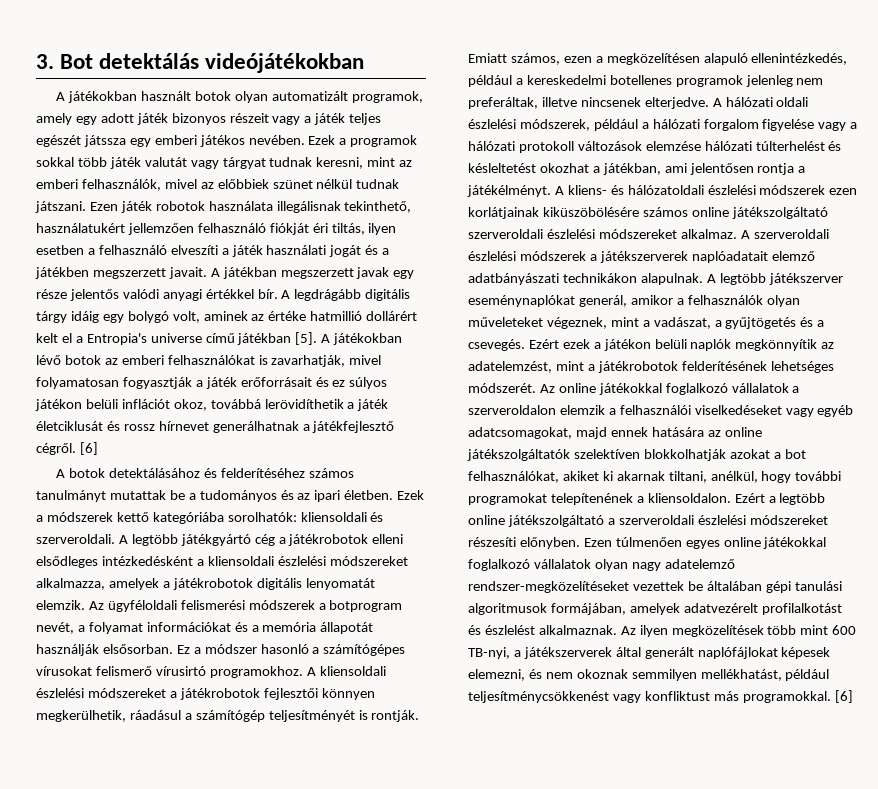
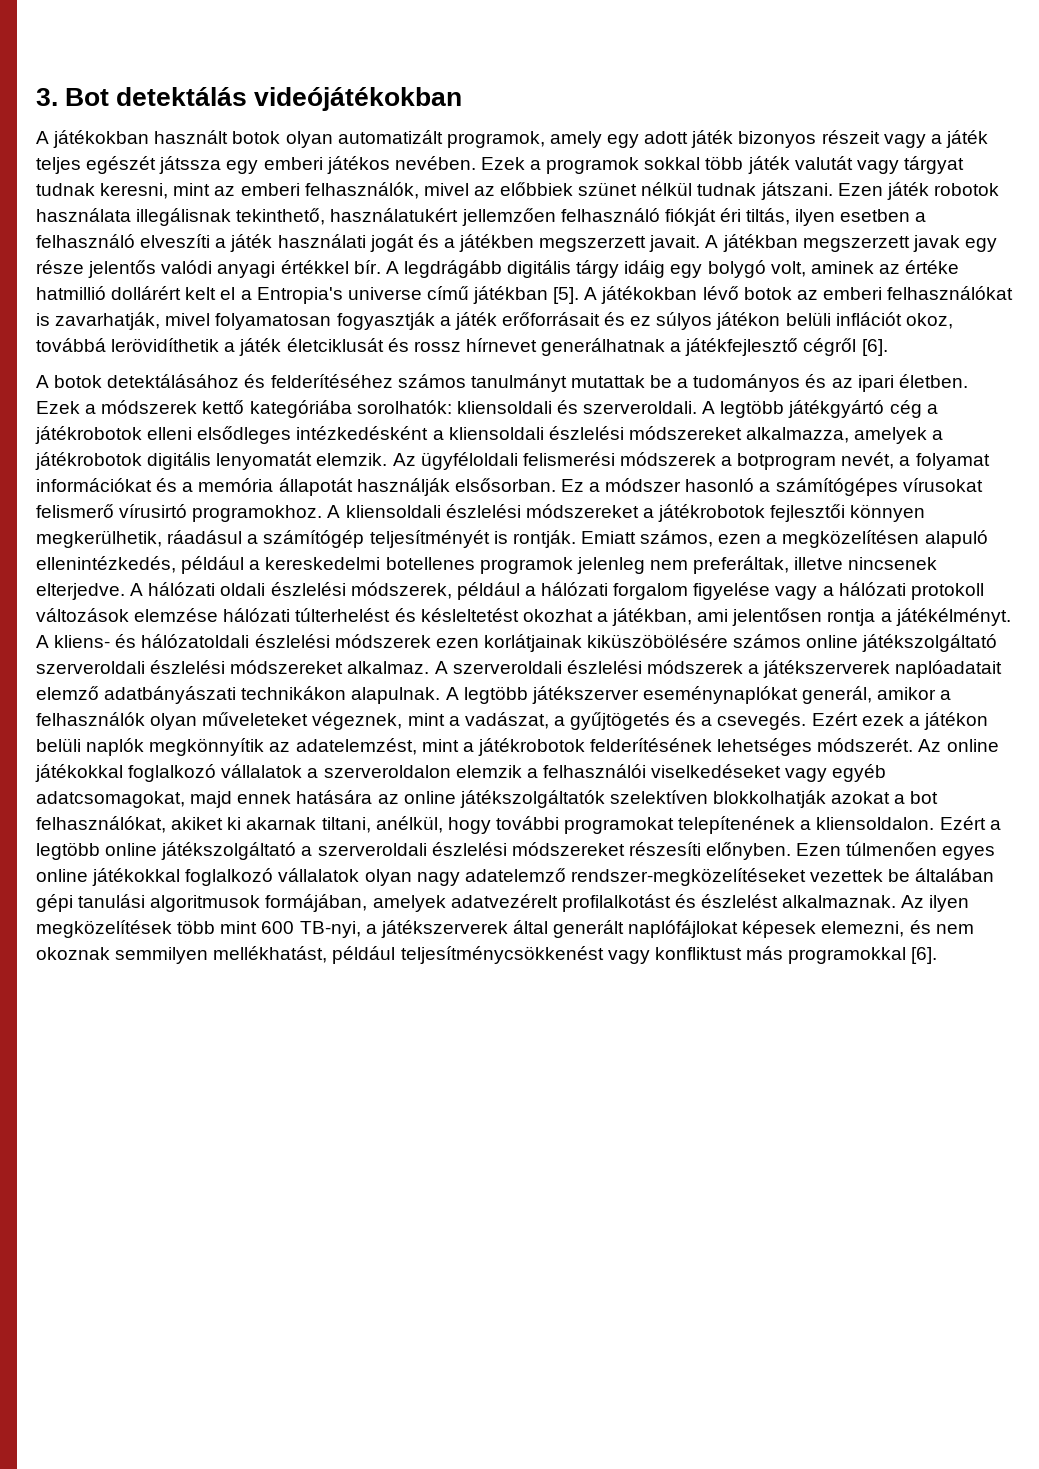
- A játékokban lévő botok az emberi felhasználókat is zavarhatják, mivel folyamatosan fogyasztják a játék erőforrásait és ez súlyos játékon belüli inflációt okoz, továbbá lerövidíthetik a játék életciklusát és rossz hírnevet generálhatnak a játékfejlesztő cégről. [6]
+ A játékokban lévő botok az emberi felhasználókat is zavarhatják, mivel folyamatosan fogyasztják a játék erőforrásait és ez súlyos játékon belüli inflációt okoz, továbbá lerövidíthetik a játék életciklusát és rossz hírnevet generálhatnak a játékfejlesztő cégről [6].
- Az ilyen megközelítések több mint 600 TB-nyi, a játékszerverek által generált naplófájlokat képesek elemezni, és nem okoznak semmilyen mellékhatást, például teljesítménycsökkenést vagy konfliktust más programokkal. [6]
+ Az ilyen megközelítések több mint 600 TB-nyi, a játékszerverek által generált naplófájlokat képesek elemezni, és nem okoznak semmilyen mellékhatást, például teljesítménycsökkenést vagy konfliktust más programokkal [6].

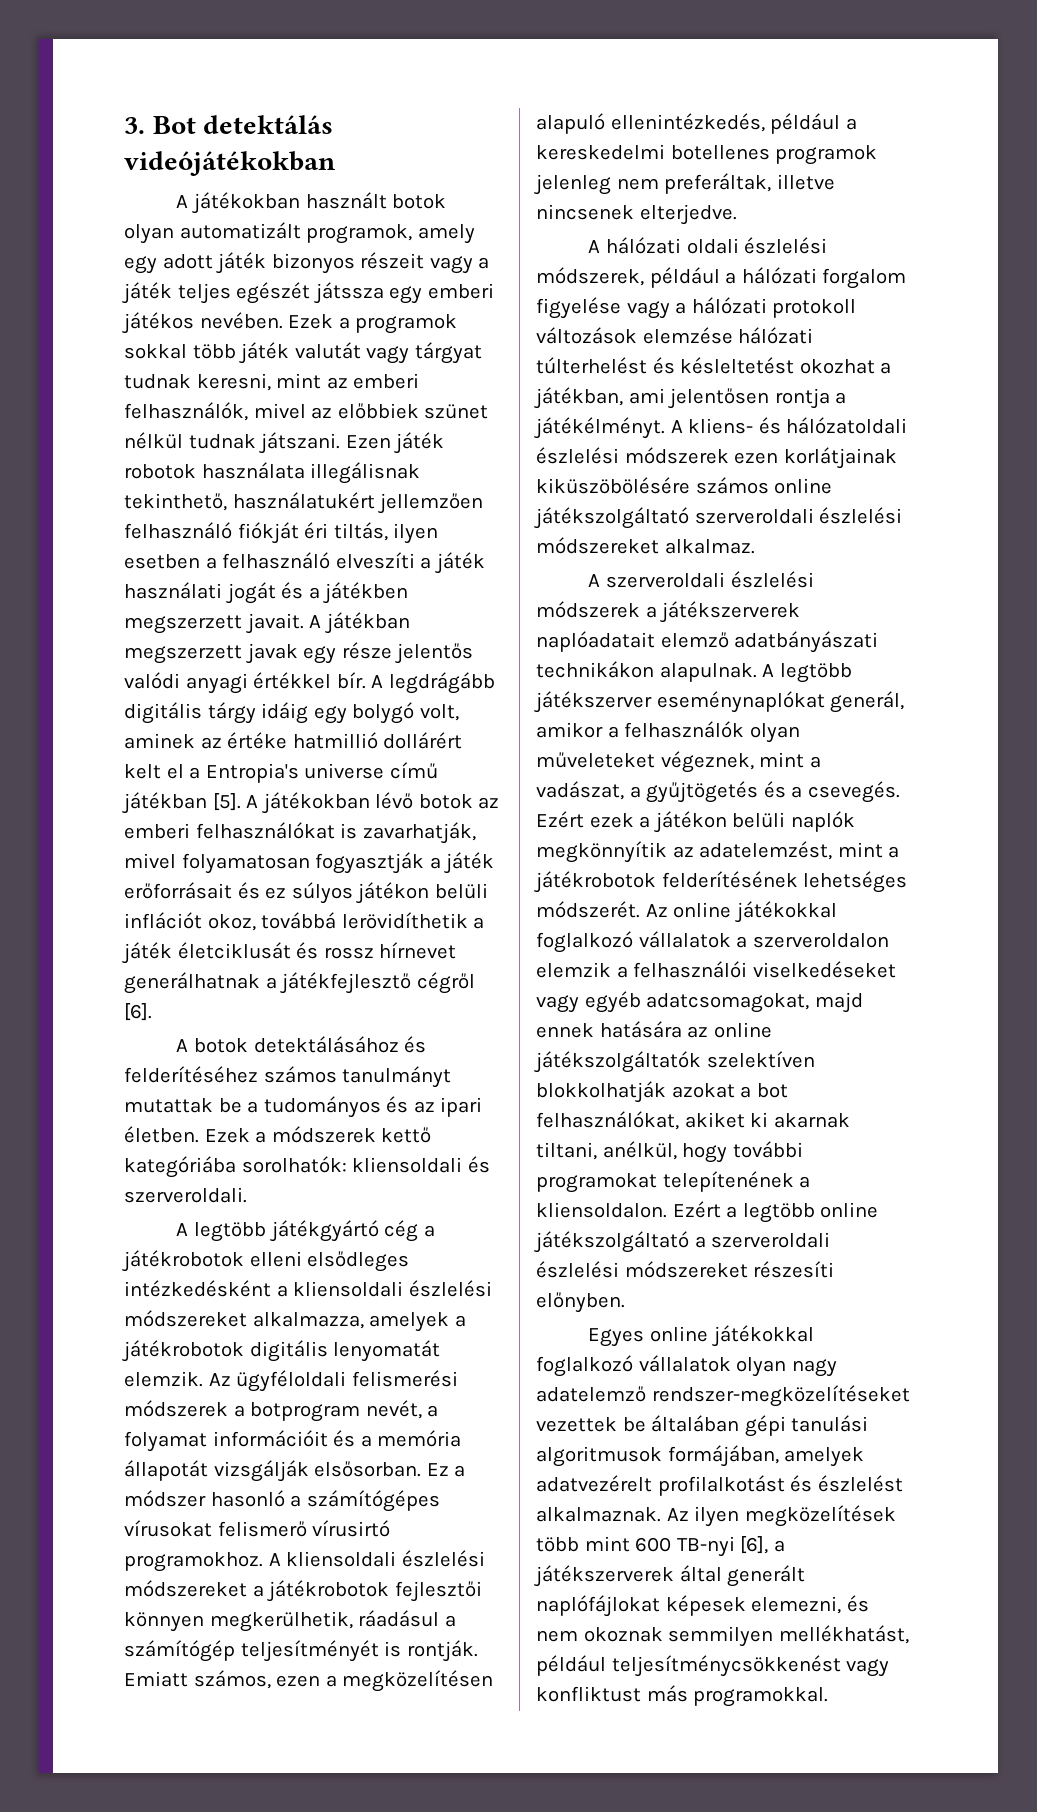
- Ezek a módszerek kettő kategóriába sorolhatók: kliensoldali és szerveroldali. A legtöbb játékgyártó cég a játékrobotok elleni elsődleges intézkedésként a kliensoldali észlelési módszereket alkalmazza, amelyek a játékrobotok digitális lenyomatát elemzik.
+ Ezek a módszerek kettő kategóriába sorolhatók: kliensoldali és szerveroldali.
+ A legtöbb játékgyártó cég a játékrobotok elleni elsődleges intézkedésként a kliensoldali észlelési módszereket alkalmazza, amelyek a játékrobotok digitális lenyomatát elemzik.
- Az ügyféloldali felismerési módszerek a botprogram nevét, a folyamat információkat és a memória állapotát használják elsősorban.
+ Az ügyféloldali felismerési módszerek a botprogram nevét, a folyamat információit és a memória állapotát vizsgálják elsősorban.
- Emiatt számos, ezen a megközelítésen alapuló ellenintézkedés, például a kereskedelmi botellenes programok jelenleg nem preferáltak, illetve nincsenek elterjedve. A hálózati oldali észlelési módszerek, például a hálózati forgalom figyelése vagy a hálózati protokoll változások elemzése hálózati túlterhelést és késleltetést okozhat a játékban, ami jelentősen rontja a játékélményt.
+ Emiatt számos, ezen a megközelítésen alapuló ellenintézkedés, például a kereskedelmi botellenes programok jelenleg nem preferáltak, illetve nincsenek elterjedve.
+ A hálózati oldali észlelési módszerek, például a hálózati forgalom figyelése vagy a hálózati protokoll változások elemzése hálózati túlterhelést és késleltetést okozhat a játékban, ami jelentősen rontja a játékélményt.
- A kliens- és hálózatoldali észlelési módszerek ezen korlátjainak kiküszöbölésére számos online játékszolgáltató szerveroldali észlelési módszereket alkalmaz. A szerveroldali észlelési módszerek a játékszerverek naplóadatait elemző adatbányászati technikákon alapulnak.
+ A kliens- és hálózatoldali észlelési módszerek ezen korlátjainak kiküszöbölésére számos online játékszolgáltató szerveroldali észlelési módszereket alkalmaz.
+ A szerveroldali észlelési módszerek a játékszerverek naplóadatait elemző adatbányászati technikákon alapulnak.
- Ezért a legtöbb online játékszolgáltató a szerveroldali észlelési módszereket részesíti előnyben. Ezen túlmenően egyes online játékokkal foglalkozó vállalatok olyan nagy adatelemző rendszer-megközelítéseket vezettek be általában gépi tanulási algoritmusok formájában, amelyek adatvezérelt profilalkotást és észlelést alkalmaznak.
+ Ezért a legtöbb online játékszolgáltató a szerveroldali észlelési módszereket részesíti előnyben.
+ Egyes online játékokkal foglalkozó vállalatok olyan nagy adatelemző rendszer-megközelítéseket vezettek be általában gépi tanulási algoritmusok formájában, amelyek adatvezérelt profilalkotást és észlelést alkalmaznak.
- Az ilyen megközelítések több mint 600 TB-nyi, a játékszerverek által generált naplófájlokat képesek elemezni, és nem okoznak semmilyen mellékhatást, például teljesítménycsökkenést vagy konfliktust más programokkal [6].
+ Az ilyen megközelítések több mint 600 TB-nyi [6], a játékszerverek által generált naplófájlokat képesek elemezni, és nem okoznak semmilyen mellékhatást, például teljesítménycsökkenést vagy konfliktust más programokkal.

